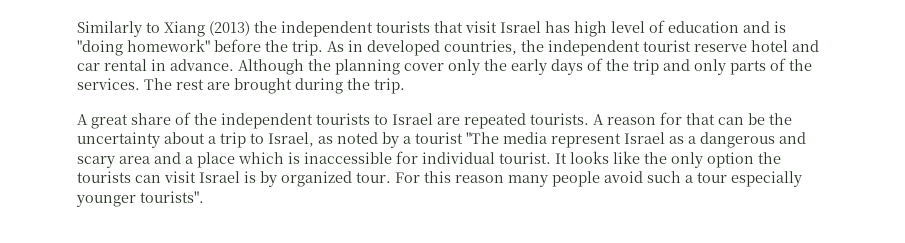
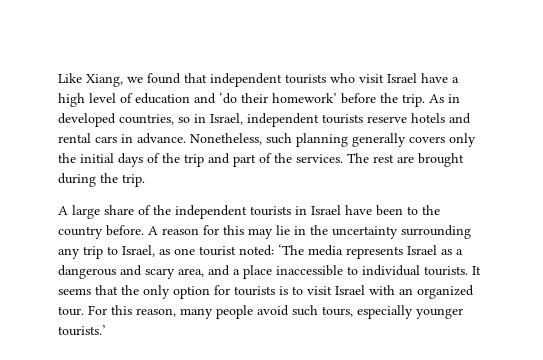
- Similarly to Xiang (2013) the independent tourists that visit Israel has high level of education and is "doing homework" before the trip.
+ Like Xiang, we found that independent tourists who visit Israel have a high level of education and ‘do their homework’ before the trip.
- As in developed countries, the independent tourist reserve hotel and car rental in advance. Although the planning cover only the early days of the trip and only parts of the services.
+ As in developed countries, so in Israel, independent tourists reserve hotels and rental cars in advance. Nonetheless, such planning generally covers only the initial days of the trip and part of the services.
- A great share of the independent tourists to Israel are repeated tourists. A reason for that can be the uncertainty about a trip to Israel, as noted by a tourist "The media represent Israel as a dangerous and scary area and a place which is inaccessible for individual tourist. It looks like the only option the tourists can visit Israel is by organized tour.
+ A large share of the independent tourists in Israel have been to the country before. A reason for this may lie in the uncertainty surrounding any trip to Israel, as one tourist noted: ‘The media represents Israel as a dangerous and scary area, and a place inaccessible to individual tourists. It seems that the only option for tourists is to visit Israel with an organized tour.
- For this reason many people avoid such a tour especially younger tourists".
+ For this reason, many people avoid such tours, especially younger tourists.’

